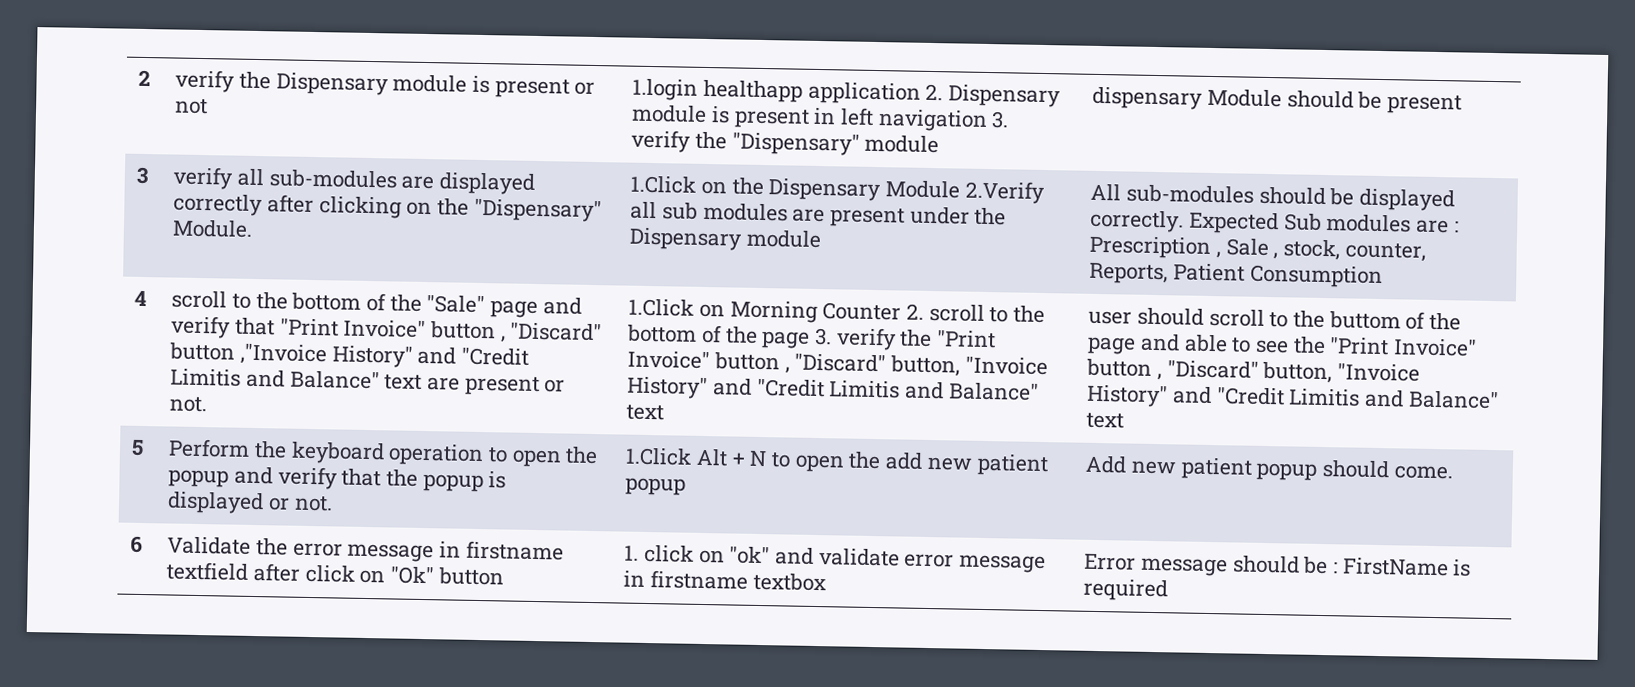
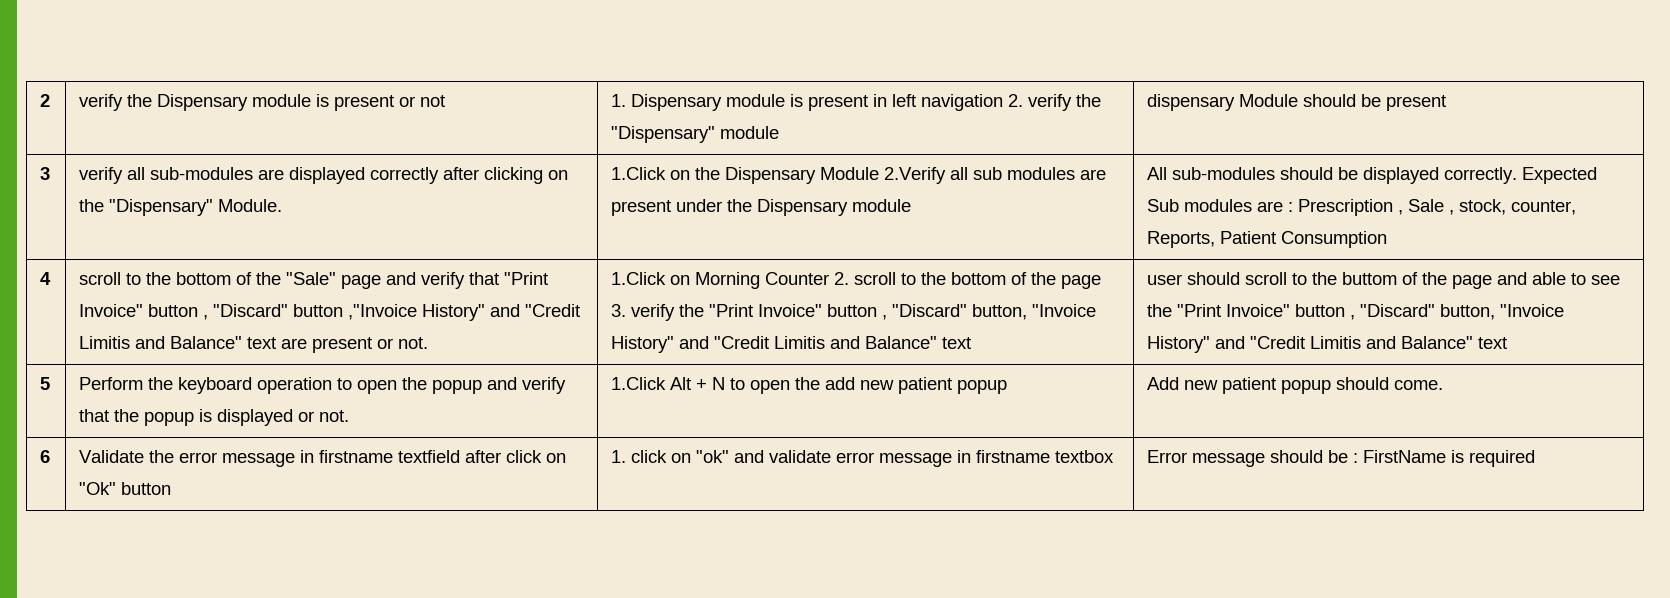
- 2 | verify the Dispensary module is present or not | 1.login healthapp application 2. Dispensary module is present in left navigation 3. verify the "Dispensary" module | dispensary Module should be present
+ 2 | verify the Dispensary module is present or not | 1. Dispensary module is present in left navigation 2. verify the "Dispensary" module | dispensary Module should be present

